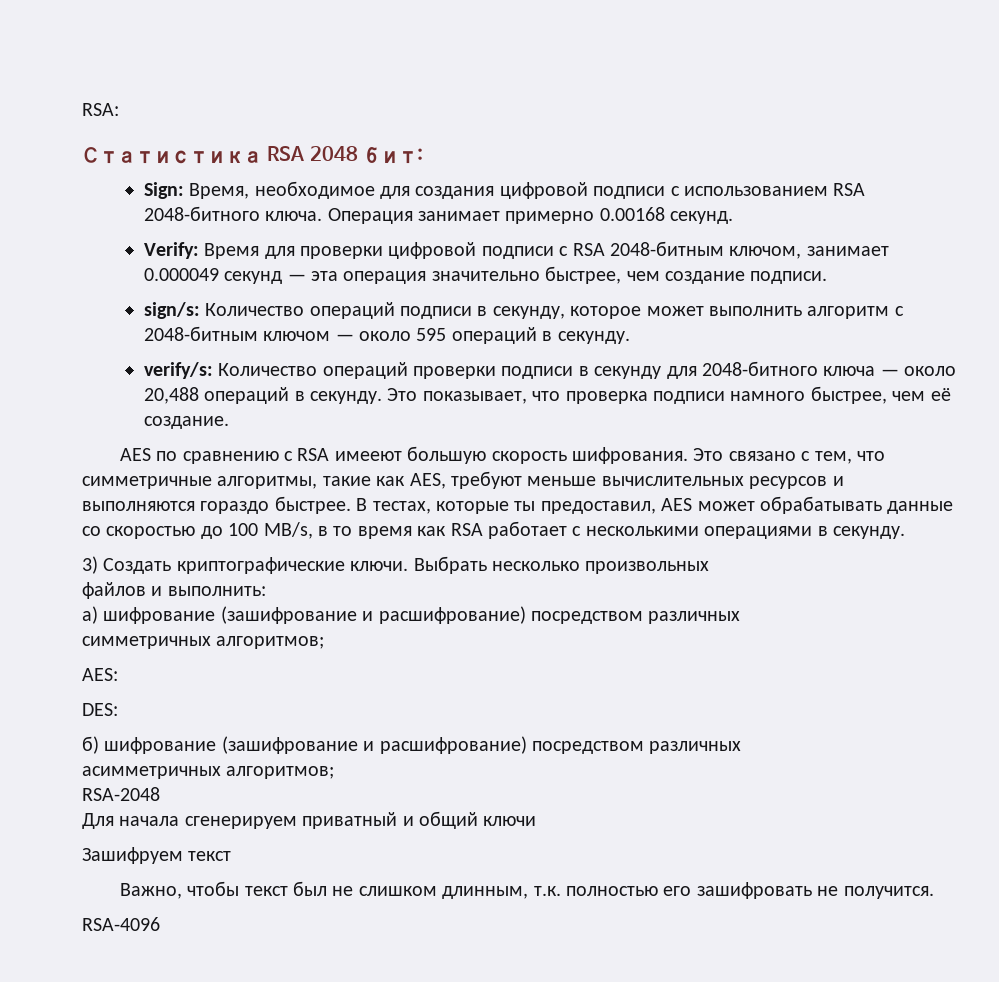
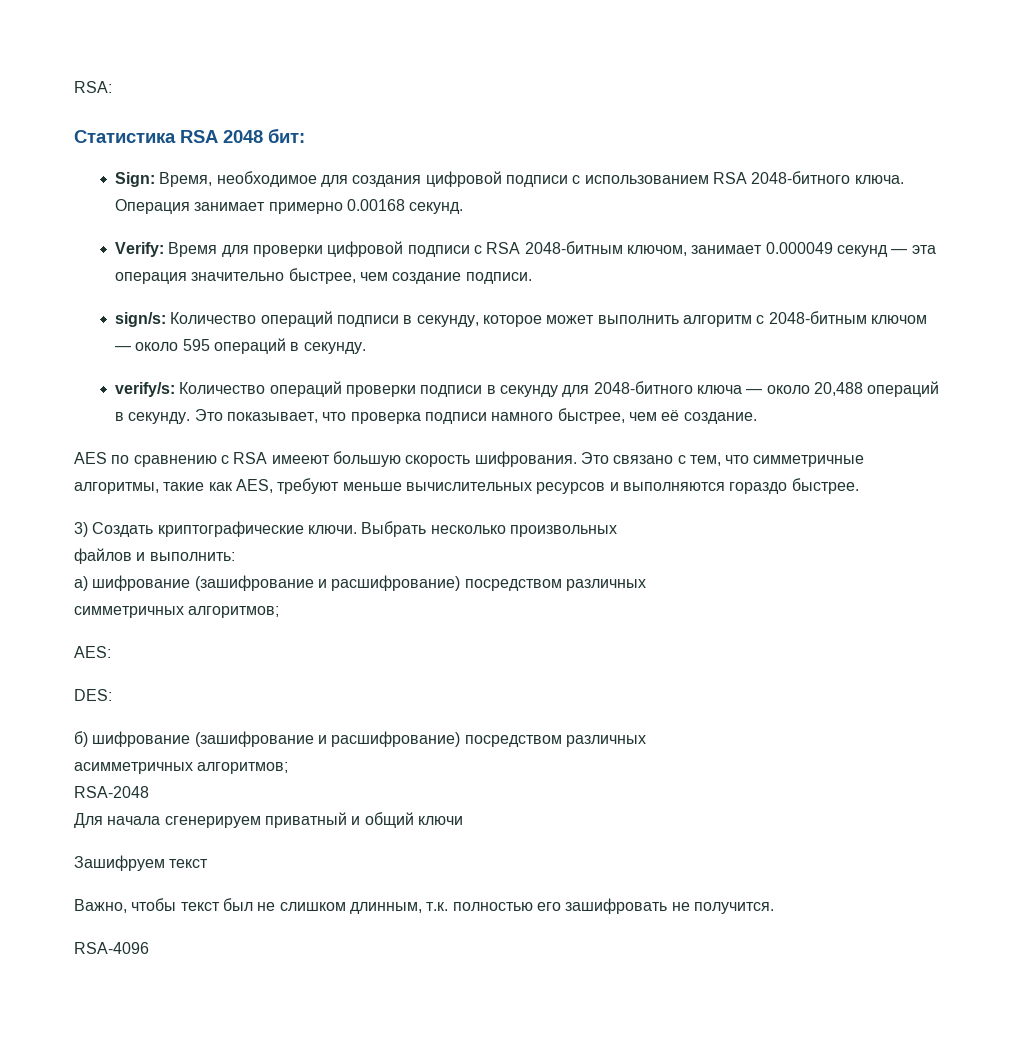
- В тестах, которые ты предоставил, AES может обрабатывать данные со скоростью до 100 MB/s, в то время как RSA работает с несколькими операциями в секунду.

